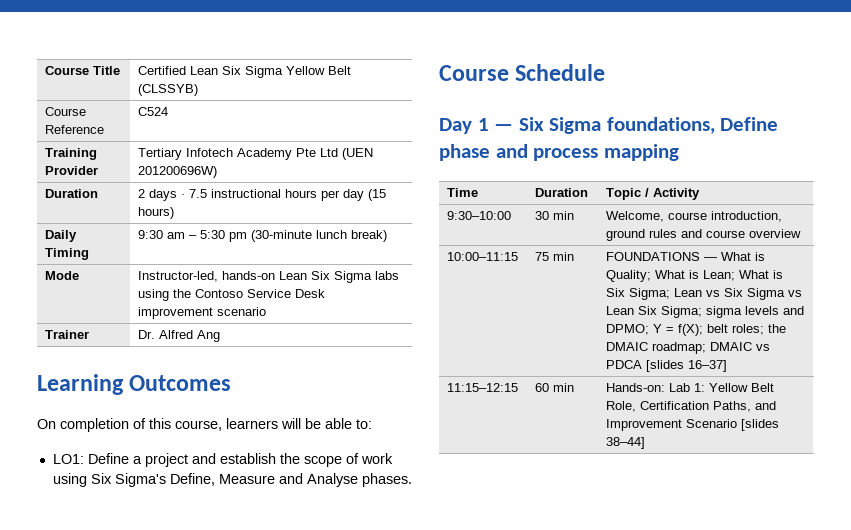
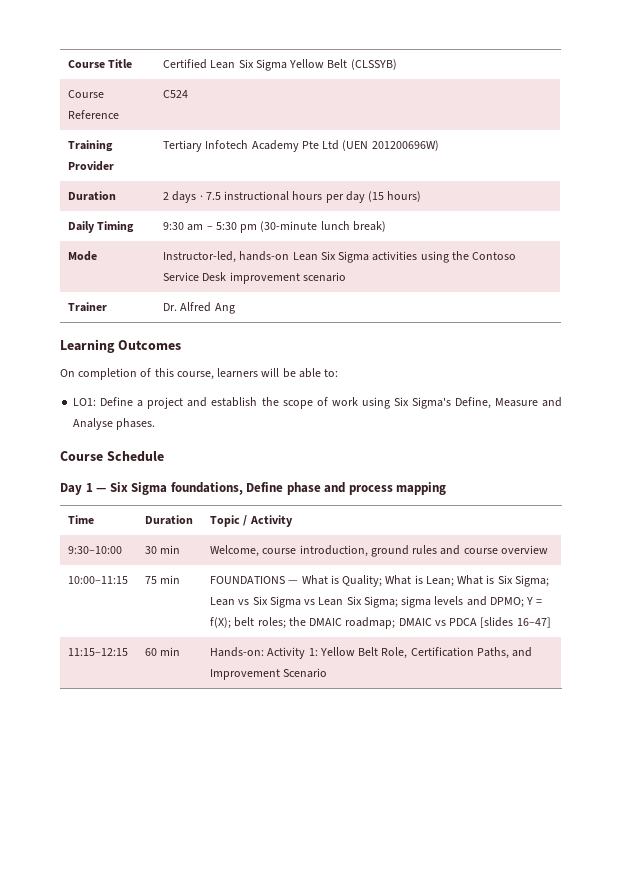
- Mode | Instructor-led, hands-on Lean Six Sigma labs using the Contoso Service Desk improvement scenario
+ Mode | Instructor-led, hands-on Lean Six Sigma activities using the Contoso Service Desk improvement scenario
- 10:00–11:15 | 75 min | FOUNDATIONS — What is Quality; What is Lean; What is Six Sigma; Lean vs Six Sigma vs Lean Six Sigma; sigma levels and DPMO; Y = f(X); belt roles; the DMAIC roadmap; DMAIC vs PDCA [slides 16–37]
+ 10:00–11:15 | 75 min | FOUNDATIONS — What is Quality; What is Lean; What is Six Sigma; Lean vs Six Sigma vs Lean Six Sigma; sigma levels and DPMO; Y = f(X); belt roles; the DMAIC roadmap; DMAIC vs PDCA [slides 16–47]
- 11:15–12:15 | 60 min | Hands-on: Lab 1: Yellow Belt Role, Certification Paths, and Improvement Scenario [slides 38–44]
+ 11:15–12:15 | 60 min | Hands-on: Activity 1: Yellow Belt Role, Certification Paths, and Improvement Scenario

